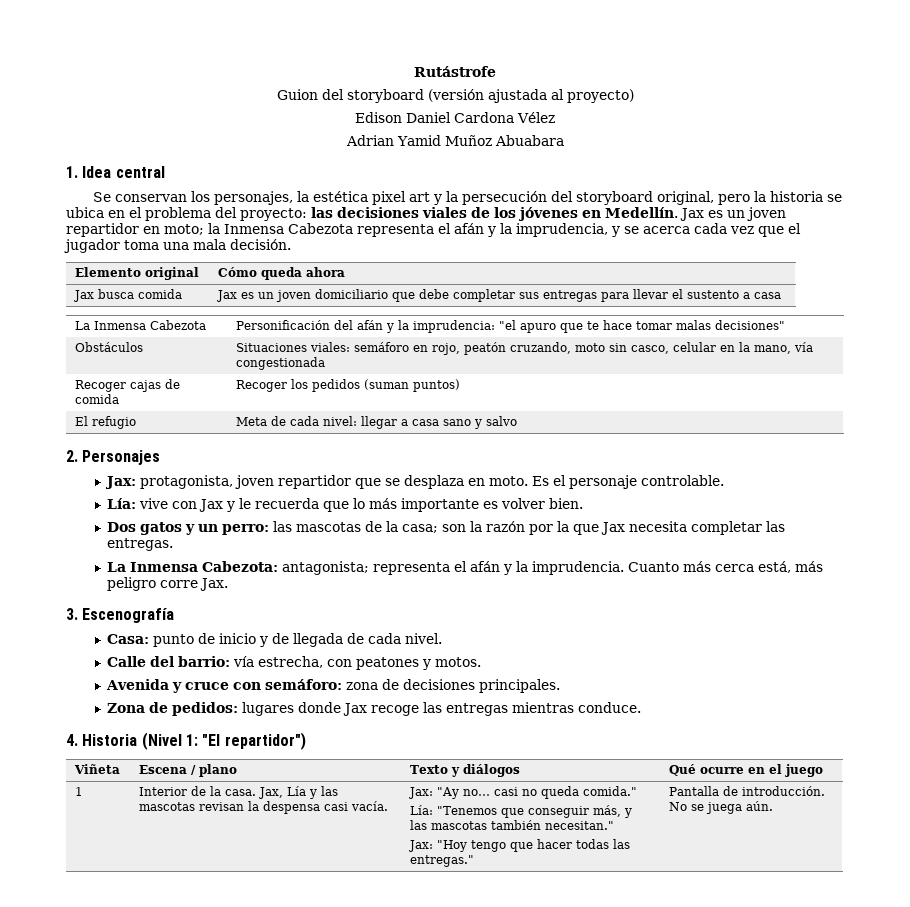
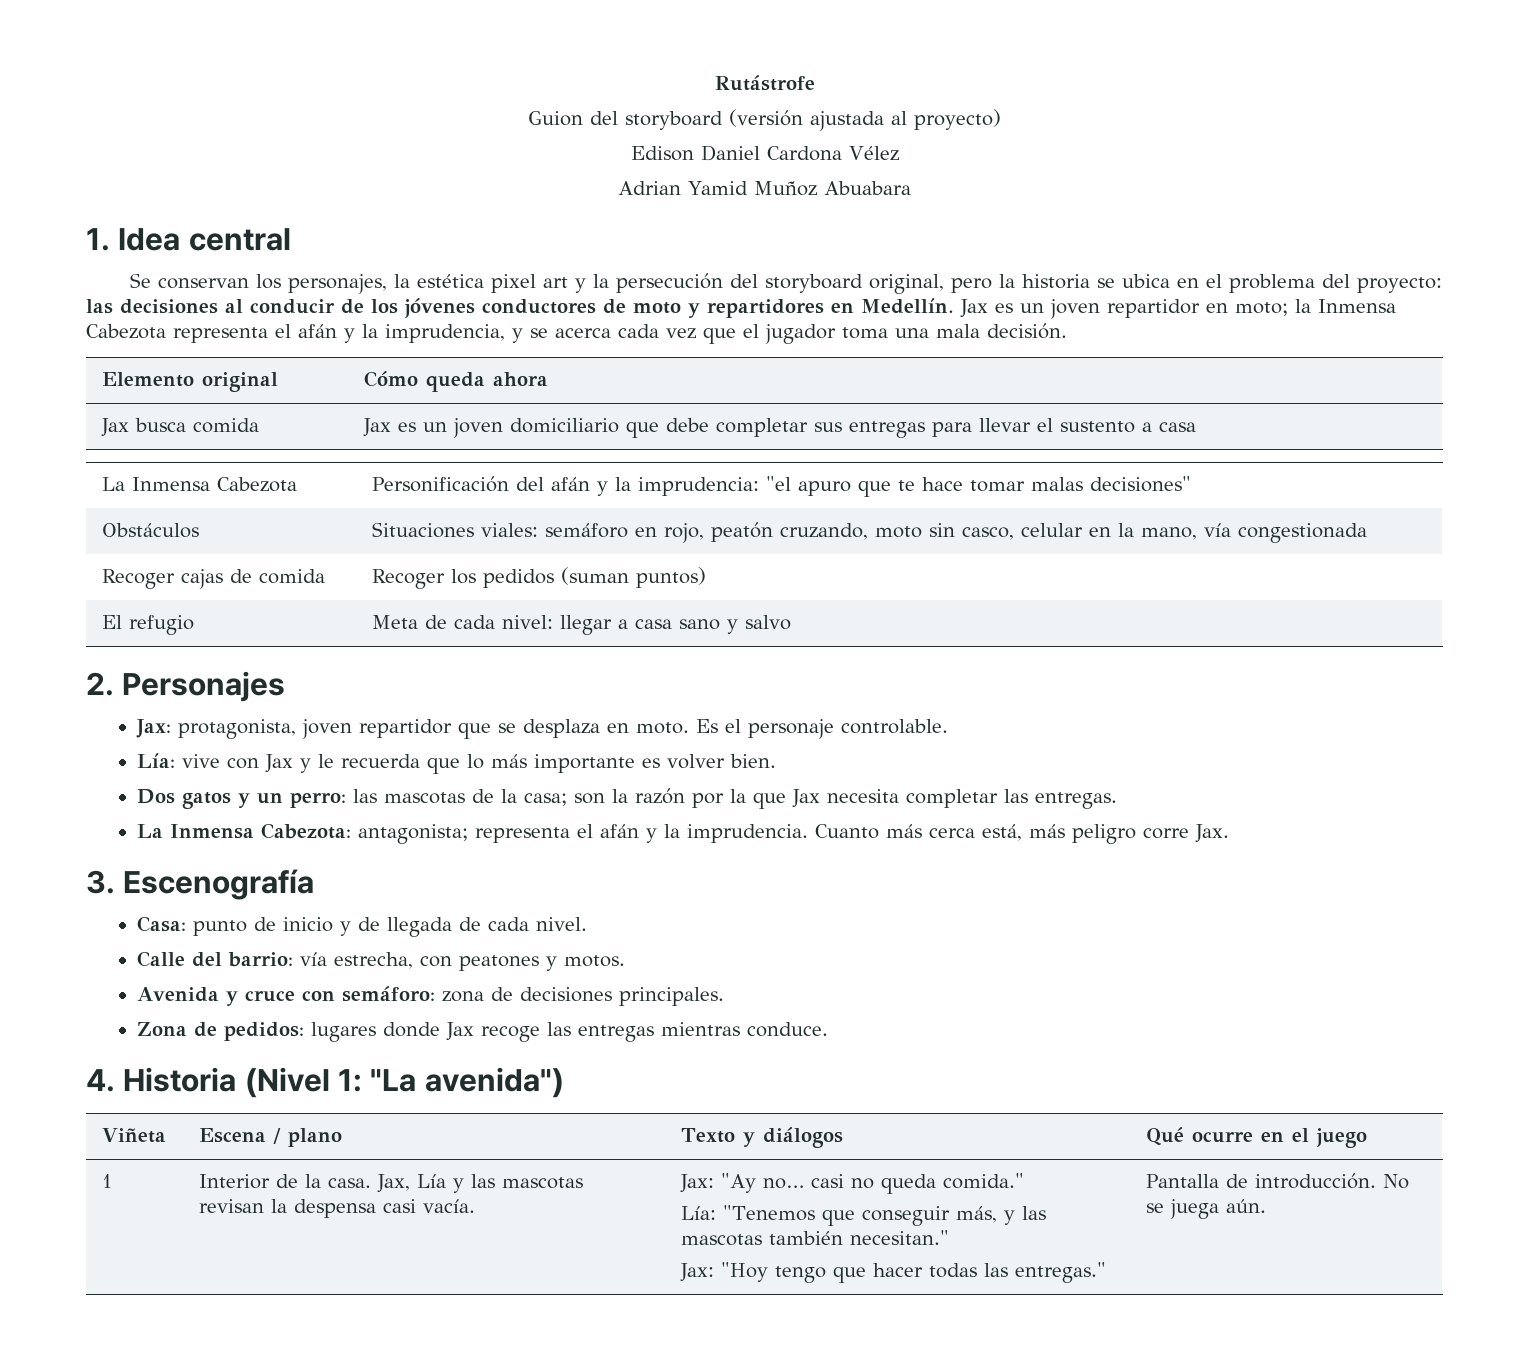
- Se conservan los personajes, la estética pixel art y la persecución del storyboard original, pero la historia se ubica en el problema del proyecto: las decisiones viales de los jóvenes en Medellín.
+ Se conservan los personajes, la estética pixel art y la persecución del storyboard original, pero la historia se ubica en el problema del proyecto: las decisiones al conducir de los jóvenes conductores de moto y repartidores en Medellín.
- 4. Historia (Nivel 1: "El repartidor")
+ 4. Historia (Nivel 1: "La avenida")

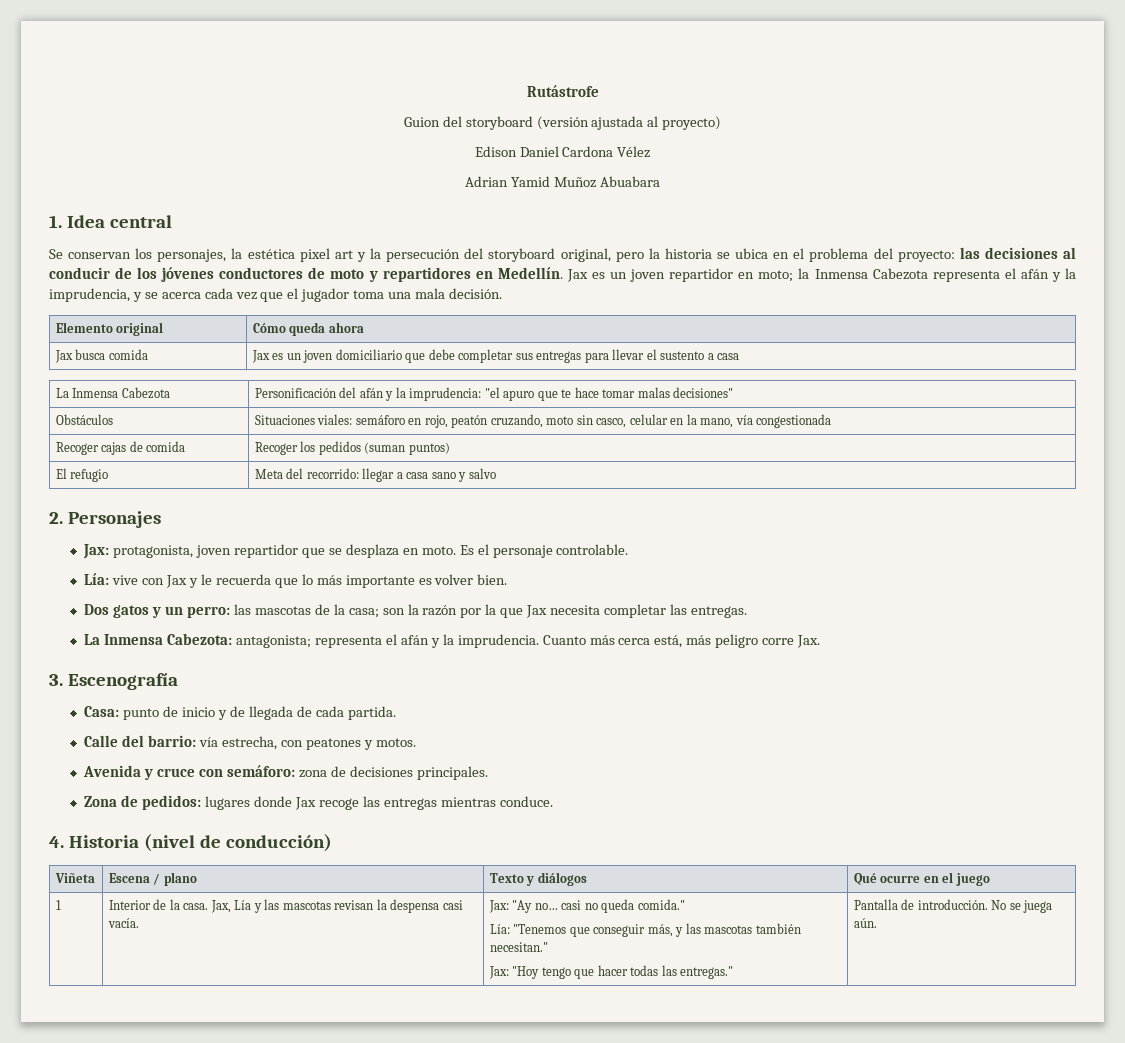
- El refugio | Meta de cada nivel: llegar a casa sano y salvo
+ El refugio | Meta del recorrido: llegar a casa sano y salvo
- Casa: punto de inicio y de llegada de cada nivel.
+ Casa: punto de inicio y de llegada de cada partida.
- 4. Historia (Nivel 1: "La avenida")
+ 4. Historia (nivel de conducción)

